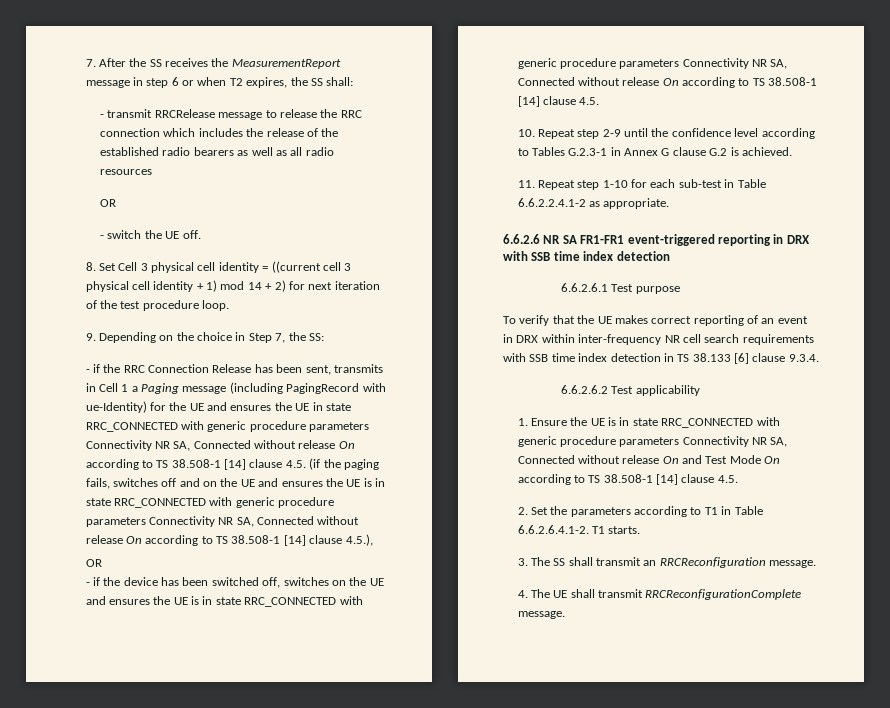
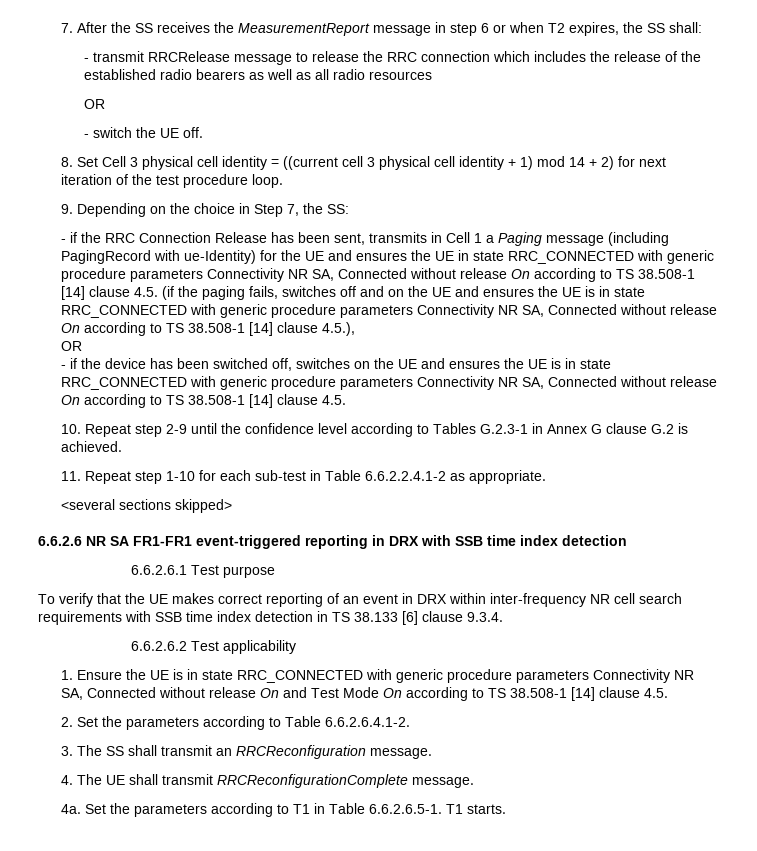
+ <several sections skipped>
- 2. Set the parameters according to T1 in Table 6.6.2.6.4.1-2. T1 starts.
+ 2. Set the parameters according to Table 6.6.2.6.4.1-2.
+ 4a. Set the parameters according to T1 in Table 6.6.2.6.5-1. T1 starts.

